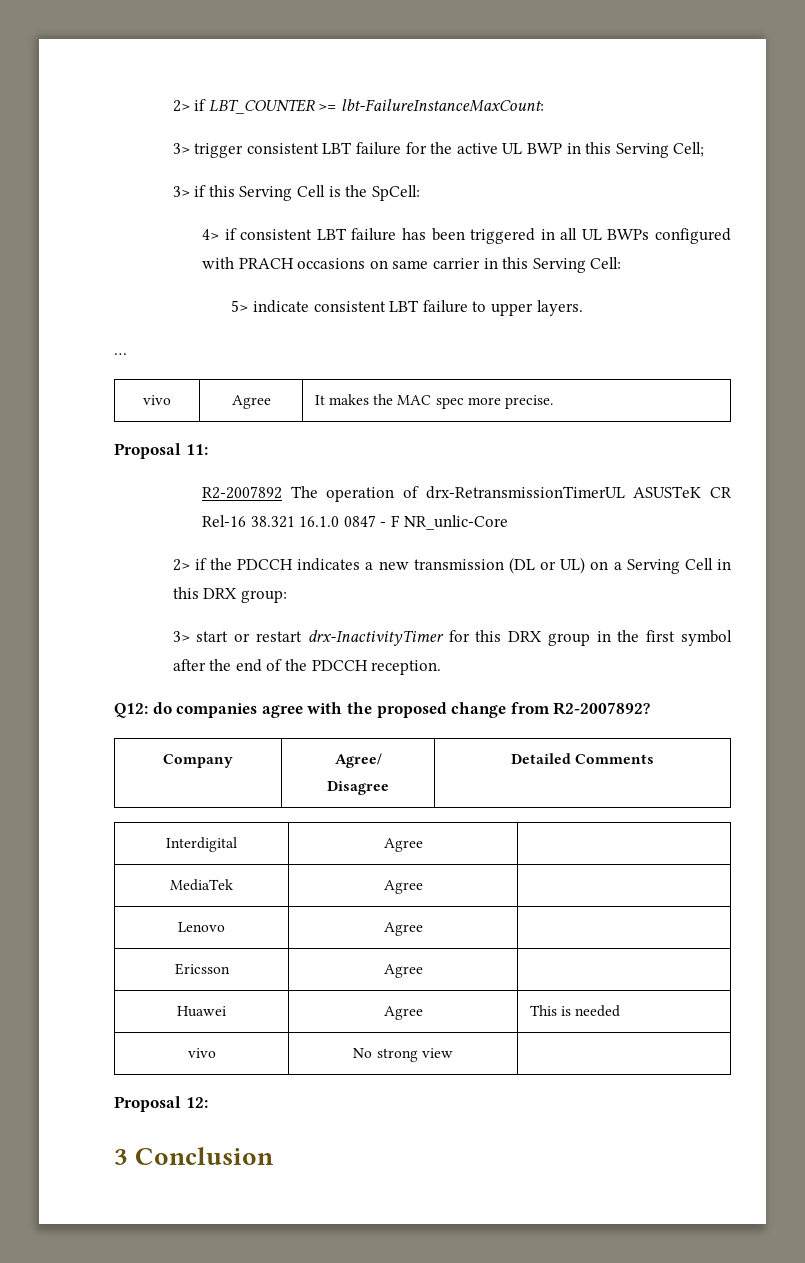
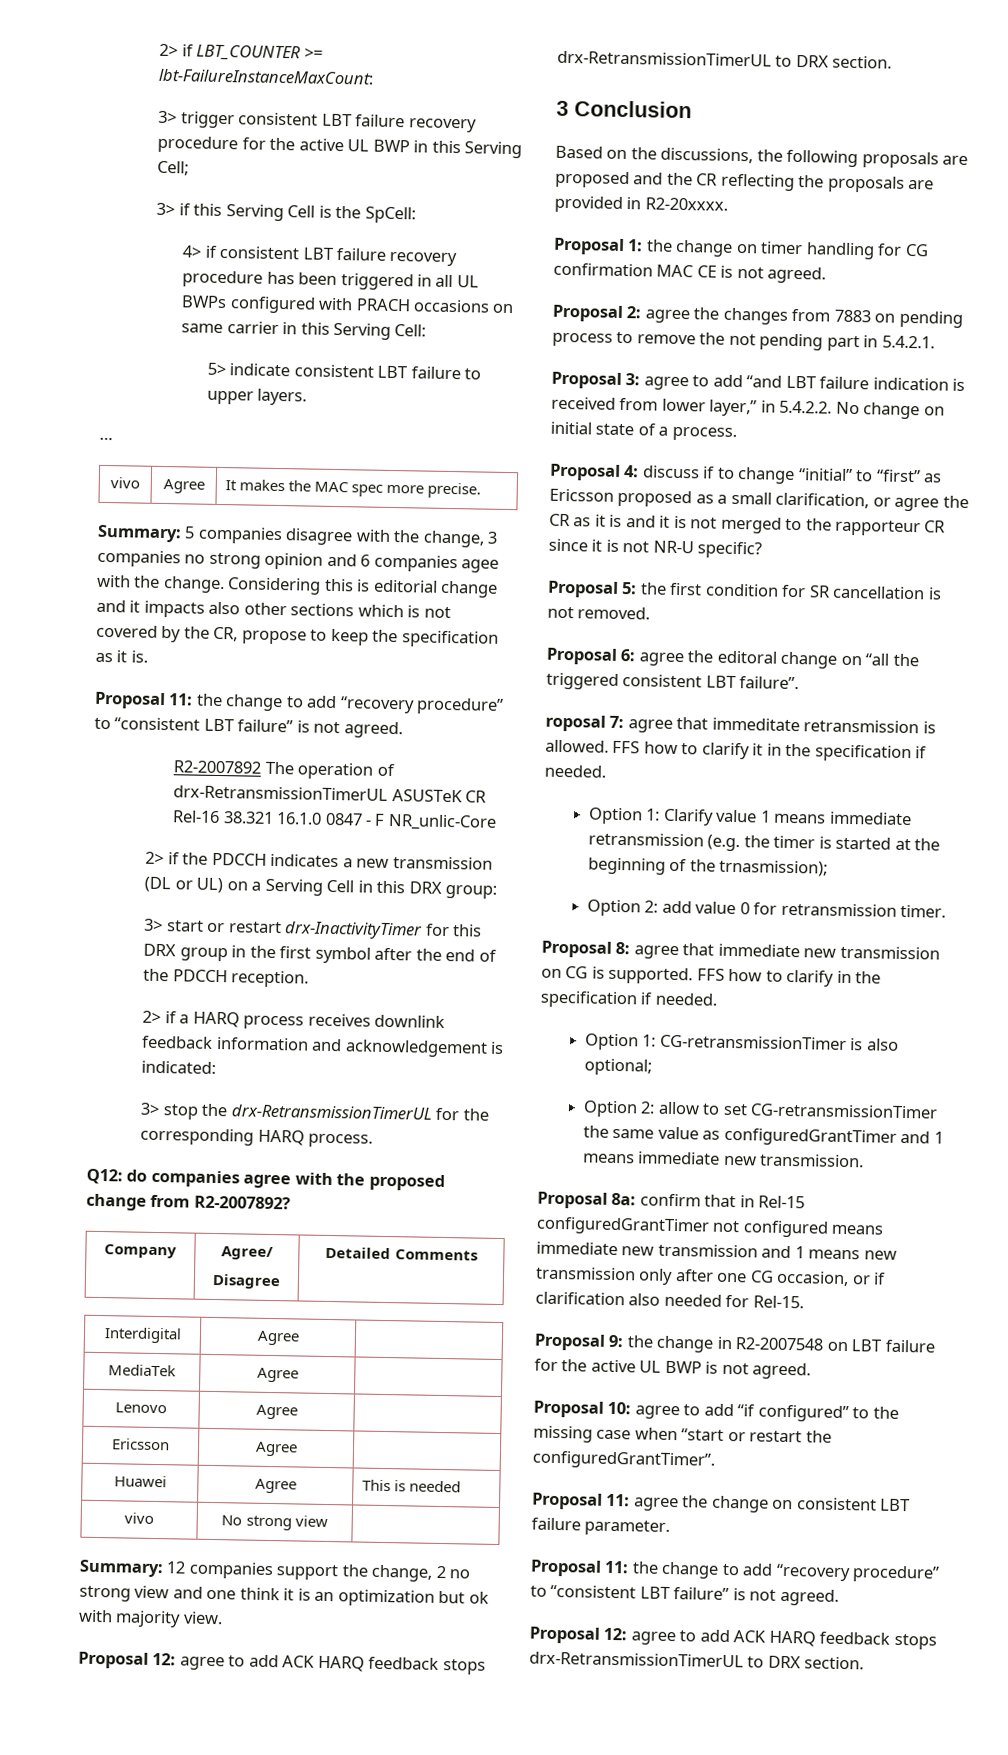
- 3> trigger consistent LBT failure for the active UL BWP in this Serving Cell;
+ 3> trigger consistent LBT failure recovery procedure for the active UL BWP in this Serving Cell;
- 4> if consistent LBT failure has been triggered in all UL BWPs configured with PRACH occasions on same carrier in this Serving Cell:
+ 4> if consistent LBT failure recovery procedure has been triggered in all UL BWPs configured with PRACH occasions on same carrier in this Serving Cell:
- Proposal 11:
+ Summary: 5 companies disagree with the change, 3 companies no strong opinion and 6 companies agee with the change. Considering this is editorial change and it impacts also other sections which is not covered by the CR, propose to keep the specification as it is.
+ Proposal 11: the change to add “recovery procedure” to “consistent LBT failure” is not agreed.
+ 2> if a HARQ process receives downlink feedback information and acknowledgement is indicated:
+ 3> stop the drx-RetransmissionTimerUL for the corresponding HARQ process.
- Proposal 12:
+ Summary: 12 companies support the change, 2 no strong view and one think it is an optimization but ok with majority view.
+ Proposal 12: agree to add ACK HARQ feedback stops drx-RetransmissionTimerUL to DRX section.
  3 Conclusion
+ Based on the discussions, the following proposals are proposed and the CR reflecting the proposals are provided in R2-20xxxx.
+ Proposal 1: the change on timer handling for CG confirmation MAC CE is not agreed.
+ Proposal 2: agree the changes from 7883 on pending process to remove the not pending part in 5.4.2.1.
+ Proposal 3: agree to add “and LBT failure indication is received from lower layer,” in 5.4.2.2. No change on initial state of a process.
+ Proposal 4: discuss if to change “initial” to “first” as Ericsson proposed as a small clarification, or agree the CR as it is and it is not merged to the rapporteur CR since it is not NR-U specific?
+ Proposal 5: the first condition for SR cancellation is not removed.
+ Proposal 6: agree the editoral change on “all the triggered consistent LBT failure”.
+ roposal 7: agree that immeditate retransmission is allowed. FFS how to clarify it in the specification if needed.
+ Option 1: Clarify value 1 means immediate retransmission (e.g. the timer is started at the beginning of the trnasmission);
+ Option 2: add value 0 for retransmission timer.
+ Proposal 8: agree that immediate new transmission on CG is supported. FFS how to clarify in the specification if needed.
+ Option 1: CG-retransmissionTimer is also optional;
+ Option 2: allow to set CG-retransmissionTimer the same value as configuredGrantTimer and 1 means immediate new transmission.
+ Proposal 8a: confirm that in Rel-15 configuredGrantTimer not configured means immediate new transmission and 1 means new transmission only after one CG occasion, or if clarification also needed for Rel-15.
+ Proposal 9: the change in R2-2007548 on LBT failure for the active UL BWP is not agreed.
+ Proposal 10: agree to add “if configured” to the missing case when “start or restart the configuredGrantTimer”.
+ Proposal 11: agree the change on consistent LBT failure parameter.
+ Proposal 11: the change to add “recovery procedure” to “consistent LBT failure” is not agreed.
+ Proposal 12: agree to add ACK HARQ feedback stops drx-RetransmissionTimerUL to DRX section.

